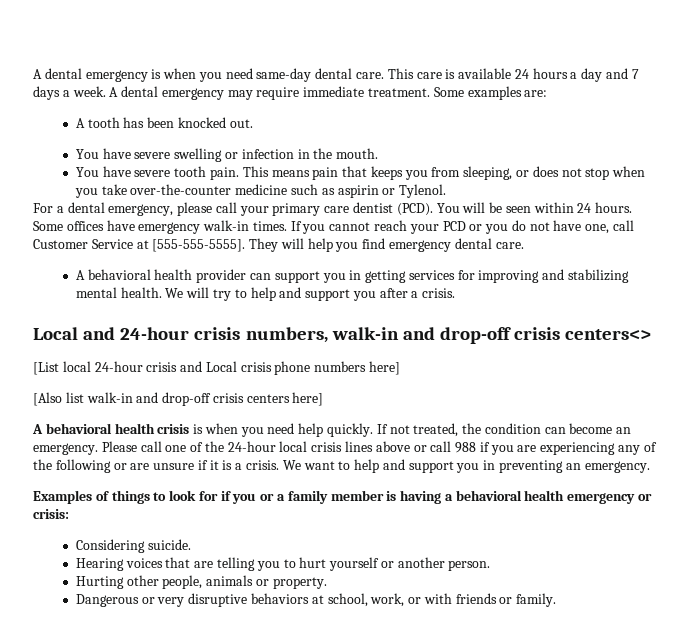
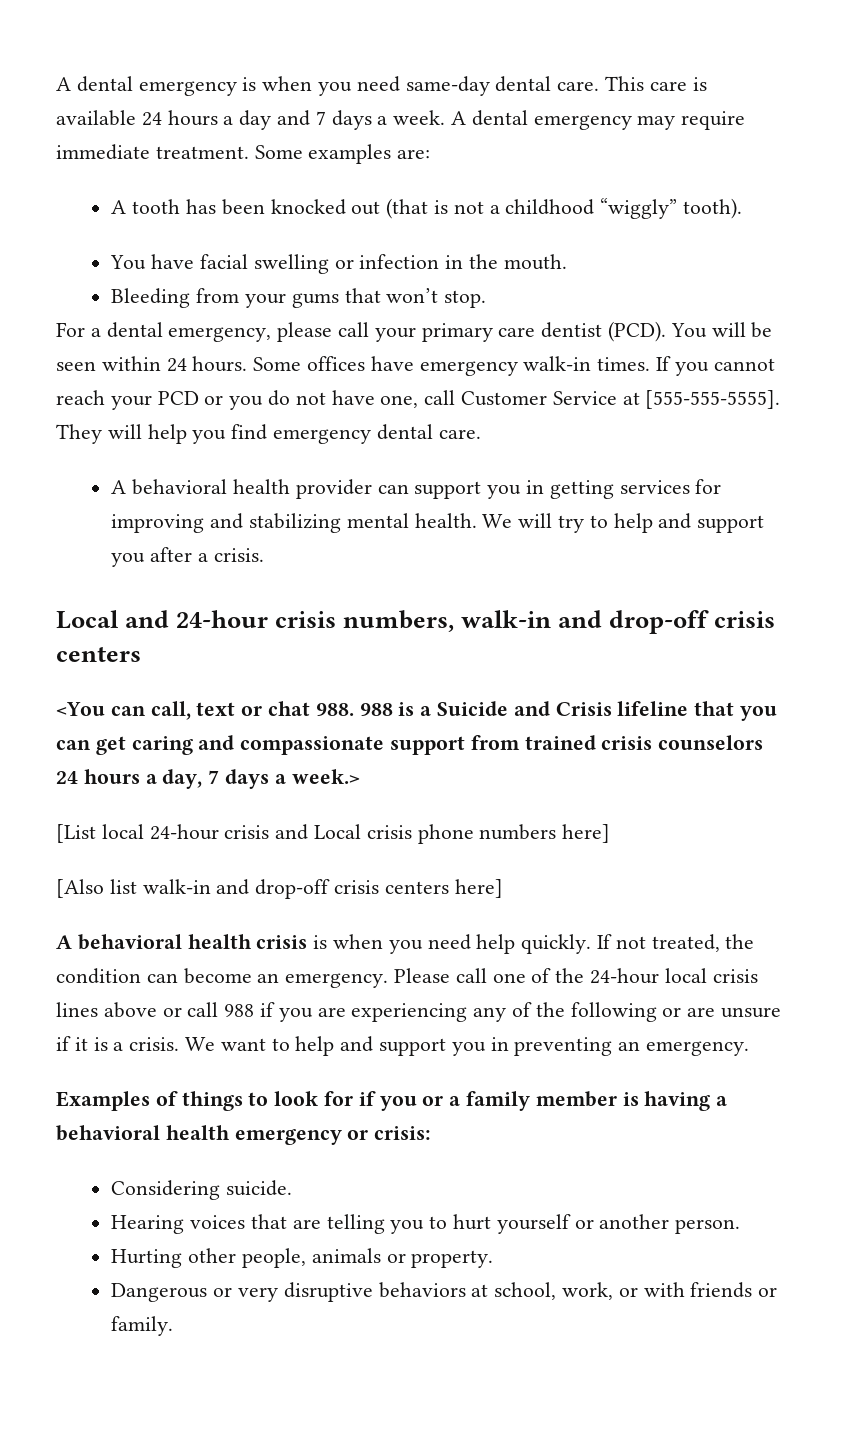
- A tooth has been knocked out.
- You have severe swelling or infection in the mouth.
+ A tooth has been knocked out (that is not a childhood “wiggly” tooth).
+ You have facial swelling or infection in the mouth.
- You have severe tooth pain. This means pain that keeps you from sleeping, or does not stop when you take over-the-counter medicine such as aspirin or Tylenol.
+ Bleeding from your gums that won’t stop.
- Local and 24-hour crisis numbers, walk-in and drop-off crisis centers<>
+ Local and 24-hour crisis numbers, walk-in and drop-off crisis centers
+ <You can call, text or chat 988. 988 is a Suicide and Crisis lifeline that you can get caring and compassionate support from trained crisis counselors 24 hours a day, 7 days a week.>

